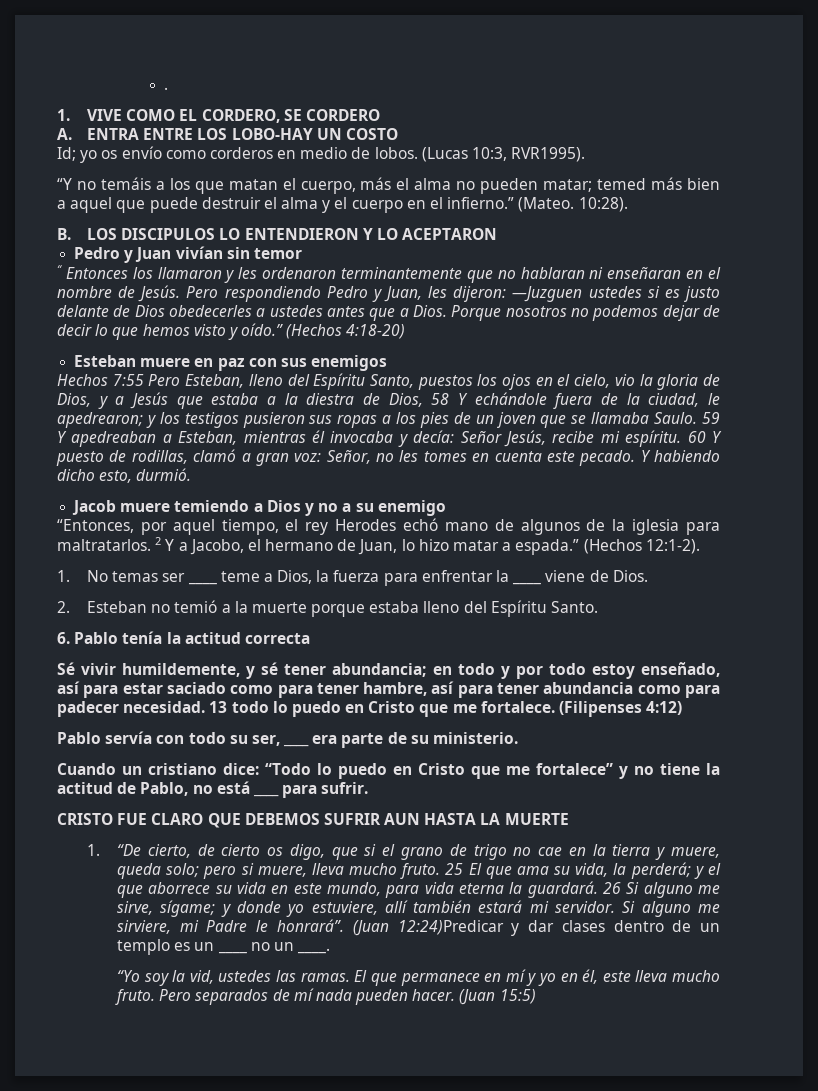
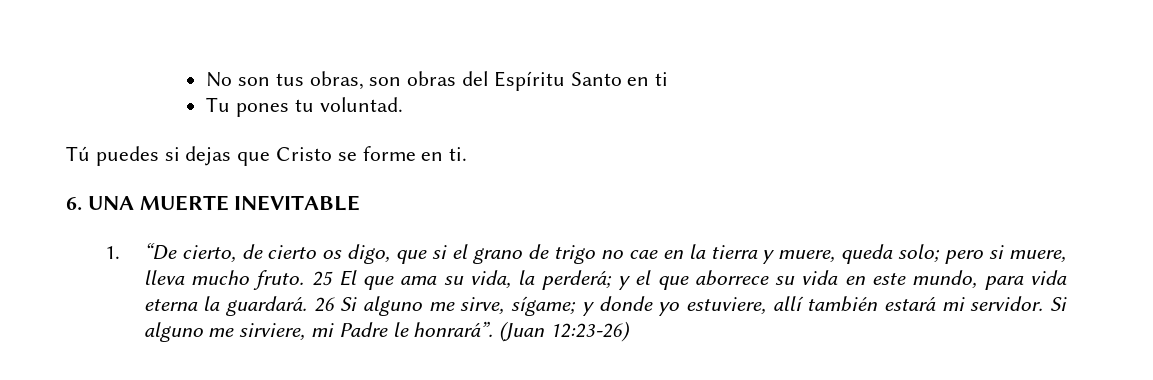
- .
- 1. VIVE COMO EL CORDERO, SE CORDERO
- A. ENTRA ENTRE LOS LOBO-HAY UN COSTO
- Id; yo os envío como corderos en medio de lobos. (Lucas 10:3, RVR1995).
- “Y no temáis a los que matan el cuerpo, más el alma no pueden matar; temed más bien a aquel que puede destruir el alma y el cuerpo en el infierno.” (Mateo. 10:28).
- B. LOS DISCIPULOS LO ENTENDIERON Y LO ACEPTARON
- Pedro y Juan vivían sin temor
- “ Entonces los llamaron y les ordenaron terminantemente que no hablaran ni enseñaran en el nombre de Jesús. Pero respondiendo Pedro y Juan, les dijeron: —Juzguen ustedes si es justo delante de Dios obedecerles a ustedes antes que a Dios. Porque nosotros no podemos dejar de decir lo que hemos visto y oído.” (Hechos 4:18-20)
- Esteban muere en paz con sus enemigos
- Hechos 7:55 Pero Esteban, lleno del Espíritu Santo, puestos los ojos en el cielo, vio la gloria de Dios, y a Jesús que estaba a la diestra de Dios, 58 Y echándole fuera de la ciudad, le apedrearon; y los testigos pusieron sus ropas a los pies de un joven que se llamaba Saulo. 59 Y apedreaban a Esteban, mientras él invocaba y decía: Señor Jesús, recibe mi espíritu. 60 Y puesto de rodillas, clamó a gran voz: Señor, no les tomes en cuenta este pecado. Y habiendo dicho esto, durmió.
- Jacob muere temiendo a Dios y no a su enemigo
- “Entonces, por aquel tiempo, el rey Herodes echó mano de algunos de la iglesia para maltratarlos. 2 Y a Jacobo, el hermano de Juan, lo hizo matar a espada.” (Hechos 12:1-2).
- 1. No temas ser ____ teme a Dios, la fuerza para enfrentar la ____ viene de Dios.
- 2. Esteban no temió a la muerte porque estaba lleno del Espíritu Santo.
- 6. Pablo tenía la actitud correcta
- Sé vivir humildemente, y sé tener abundancia; en todo y por todo estoy enseñado, así para estar saciado como para tener hambre, así para tener abundancia como para padecer necesidad. 13 todo lo puedo en Cristo que me fortalece. (Filipenses 4:12)
- Pablo servía con todo su ser, ____ era parte de su ministerio.
- Cuando un cristiano dice: “Todo lo puedo en Cristo que me fortalece” y no tiene la actitud de Pablo, no está ____ para sufrir.
- CRISTO FUE CLARO QUE DEBEMOS SUFRIR AUN HASTA LA MUERTE
+ No son tus obras, son obras del Espíritu Santo en ti
+ Tu pones tu voluntad.
+ Tú puedes si dejas que Cristo se forme en ti.
+ 6. UNA MUERTE INEVITABLE
- (Juan 12:24)Predicar y dar clases dentro de un templo es un ____ no un ____.
- “Yo soy la vid, ustedes las ramas. El que permanece en mí y yo en él, este lleva mucho fruto. Pero separados de mí nada pueden hacer. (Juan 15:5)
+ (Juan 12:23-26)

